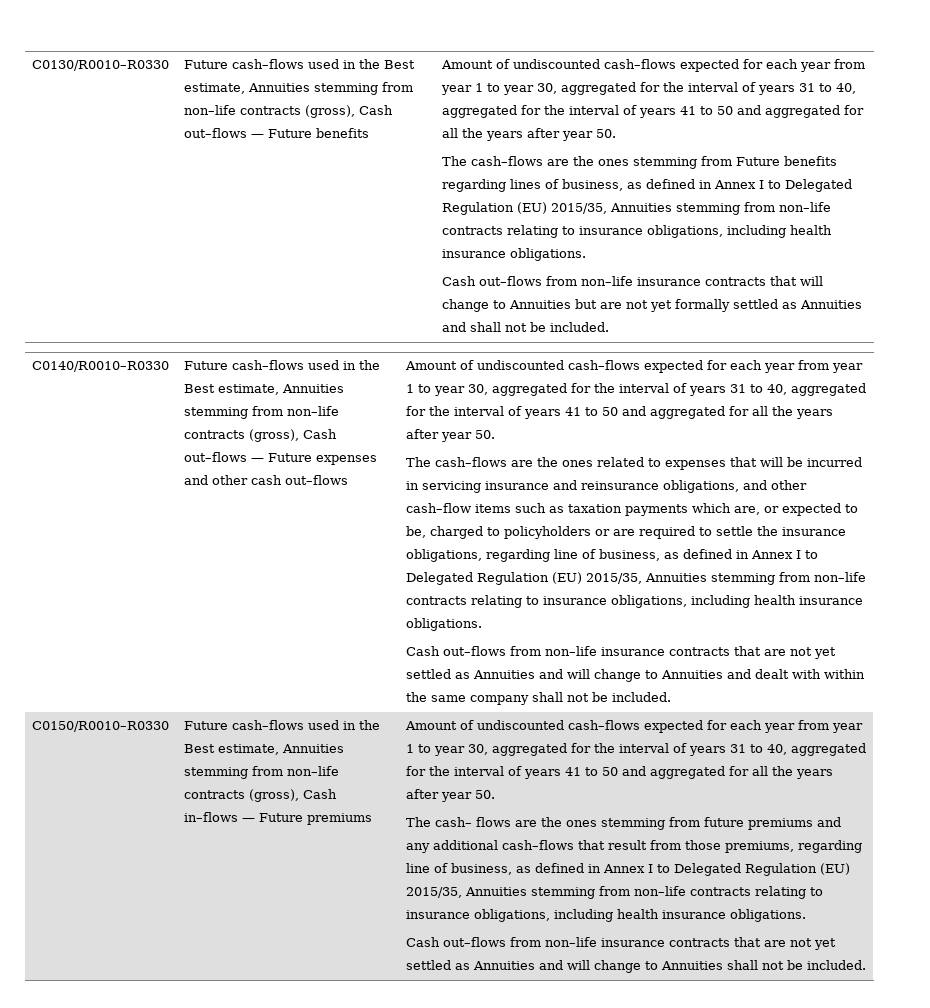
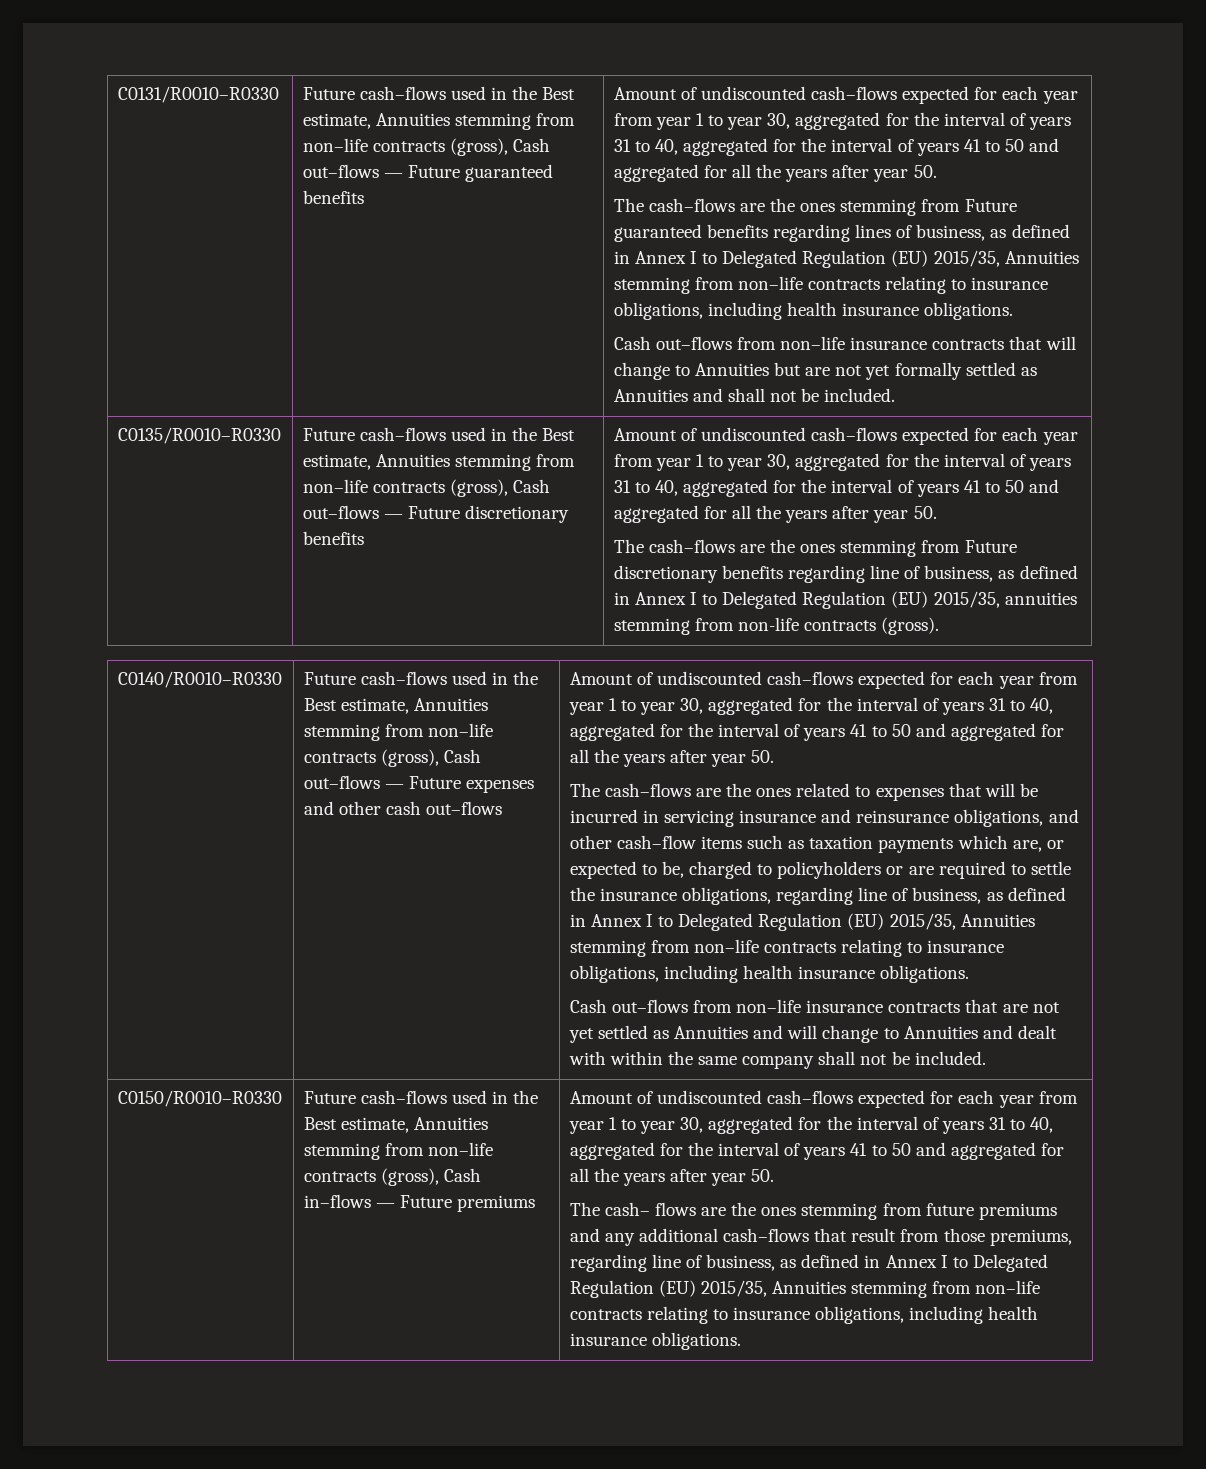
- C0130/R0010–R0330
+ C0131/R0010–R0330
- Future cash–flows used in the Best estimate, Annuities stemming from non–life contracts (gross), Cash out–flows — Future benefits
+ Future cash–flows used in the Best estimate, Annuities stemming from non–life contracts (gross), Cash out–flows — Future guaranteed benefits
- The cash–flows are the ones stemming from Future benefits regarding lines of business, as defined in Annex I to Delegated Regulation (EU) 2015/35, Annuities stemming from non–life contracts relating to insurance obligations, including health insurance obligations.
+ The cash–flows are the ones stemming from Future guaranteed benefits regarding lines of business, as defined in Annex I to Delegated Regulation (EU) 2015/35, Annuities stemming from non–life contracts relating to insurance obligations, including health insurance obligations.
+ C0135/R0010–R0330 | Future cash–flows used in the Best estimate, Annuities stemming from non–life contracts (gross), Cash out–flows — Future discretionary benefits | Amount of undiscounted cash–flows expected for each year from year 1 to year 30, aggregated for the interval of years 31 to 40, aggregated for the interval of years 41 to 50 and aggregated for all the years after year 50.
+ The cash–flows are the ones stemming from Future discretionary benefits regarding line of business, as defined in Annex I to Delegated Regulation (EU) 2015/35, annuities stemming from non-life contracts (gross).
- Cash out–flows from non–life insurance contracts that are not yet settled as Annuities and will change to Annuities shall not be included.

